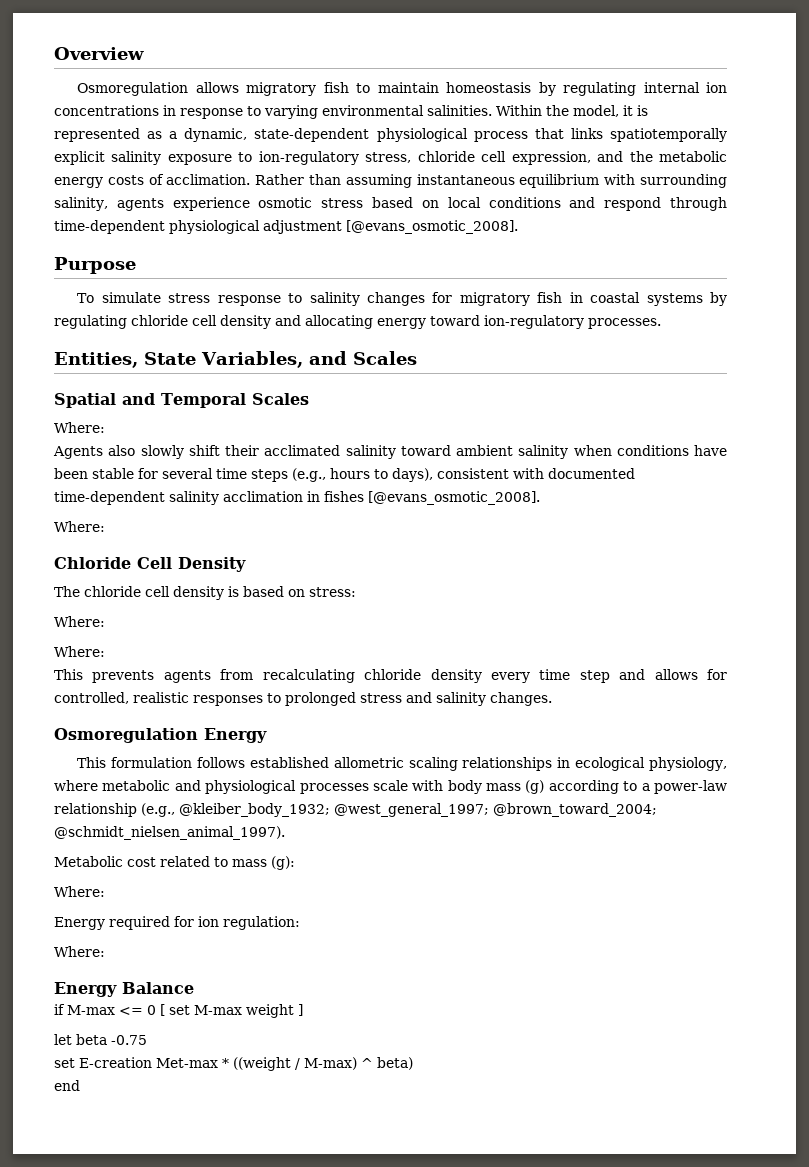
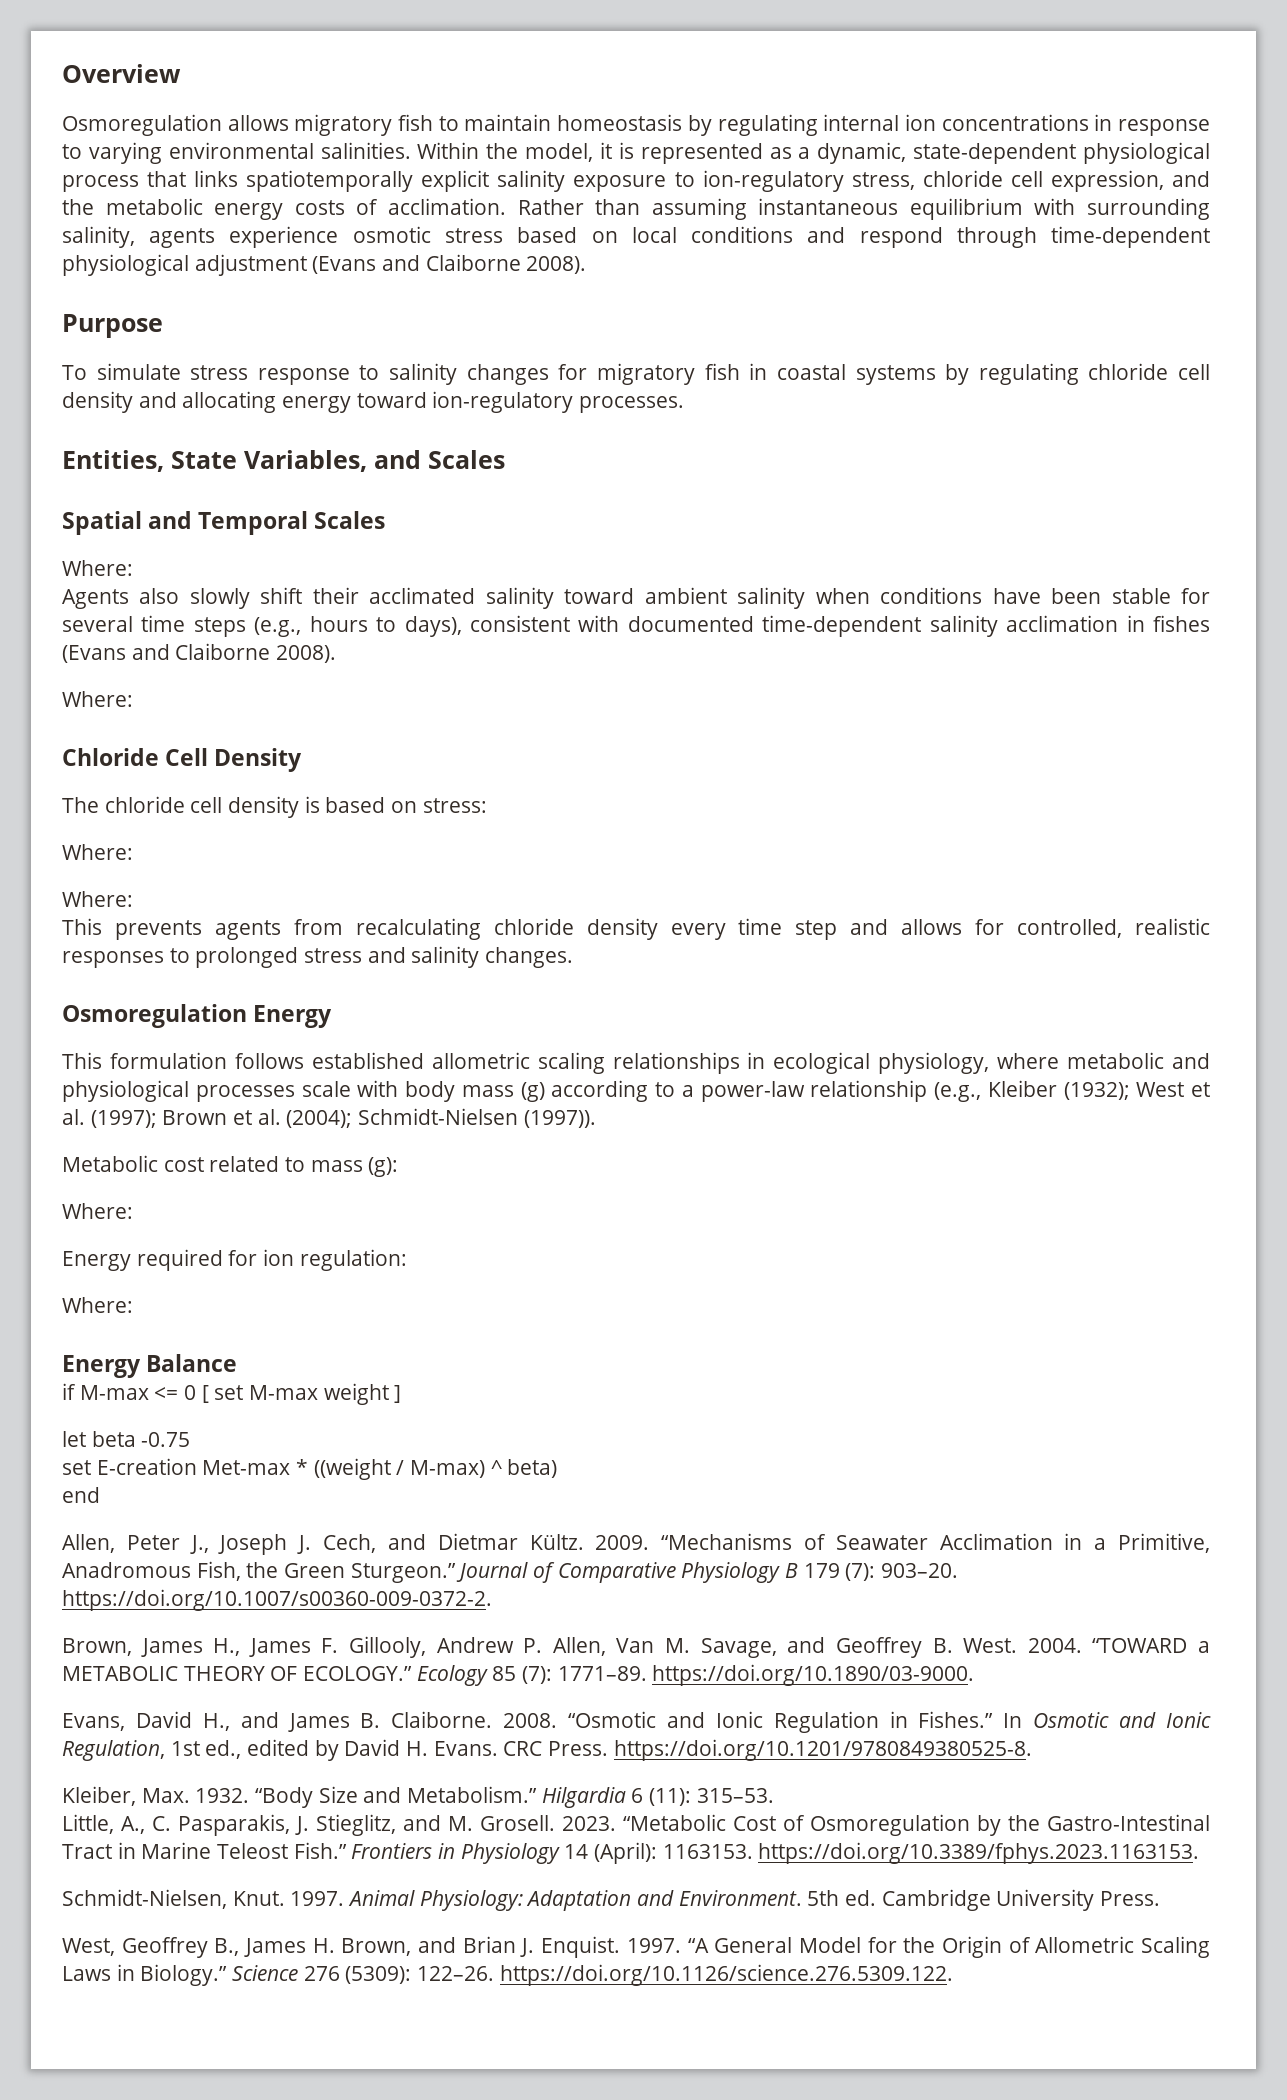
- Rather than assuming instantaneous equilibrium with surrounding salinity, agents experience osmotic stress based on local conditions and respond through time-dependent physiological adjustment [@evans_osmotic_2008].
+ Rather than assuming instantaneous equilibrium with surrounding salinity, agents experience osmotic stress based on local conditions and respond through time-dependent physiological adjustment (Evans and Claiborne 2008).
- Agents also slowly shift their acclimated salinity toward ambient salinity when conditions have been stable for several time steps (e.g., hours to days), consistent with documented time-dependent salinity acclimation in fishes [@evans_osmotic_2008].
+ Agents also slowly shift their acclimated salinity toward ambient salinity when conditions have been stable for several time steps (e.g., hours to days), consistent with documented time-dependent salinity acclimation in fishes (Evans and Claiborne 2008).
- This formulation follows established allometric scaling relationships in ecological physiology, where metabolic and physiological processes scale with body mass (g) according to a power-law relationship (e.g., @kleiber_body_1932; @west_general_1997; @brown_toward_2004; @schmidt_nielsen_animal_1997).
+ This formulation follows established allometric scaling relationships in ecological physiology, where metabolic and physiological processes scale with body mass (g) according to a power-law relationship (e.g., Kleiber (1932); West et al. (1997); Brown et al. (2004); Schmidt-Nielsen (1997)).
+ Allen, Peter J., Joseph J. Cech, and Dietmar Kültz. 2009. “Mechanisms of Seawater Acclimation in a Primitive, Anadromous Fish, the Green Sturgeon.” Journal of Comparative Physiology B 179 (7): 903–20. https://doi.org/10.1007/s00360-009-0372-2.
+ Brown, James H., James F. Gillooly, Andrew P. Allen, Van M. Savage, and Geoffrey B. West. 2004. “TOWARD a METABOLIC THEORY OF ECOLOGY.” Ecology 85 (7): 1771–89. https://doi.org/10.1890/03-9000.
+ Evans, David H., and James B. Claiborne. 2008. “Osmotic and Ionic Regulation in Fishes.” In Osmotic and Ionic Regulation, 1st ed., edited by David H. Evans. CRC Press. https://doi.org/10.1201/9780849380525-8.
+ Kleiber, Max. 1932. “Body Size and Metabolism.” Hilgardia 6 (11): 315–53.
+ Little, A., C. Pasparakis, J. Stieglitz, and M. Grosell. 2023. “Metabolic Cost of Osmoregulation by the Gastro-Intestinal Tract in Marine Teleost Fish.” Frontiers in Physiology 14 (April): 1163153. https://doi.org/10.3389/fphys.2023.1163153.
+ Schmidt-Nielsen, Knut. 1997. Animal Physiology: Adaptation and Environment. 5th ed. Cambridge University Press.
+ West, Geoffrey B., James H. Brown, and Brian J. Enquist. 1997. “A General Model for the Origin of Allometric Scaling Laws in Biology.” Science 276 (5309): 122–26. https://doi.org/10.1126/science.276.5309.122.

